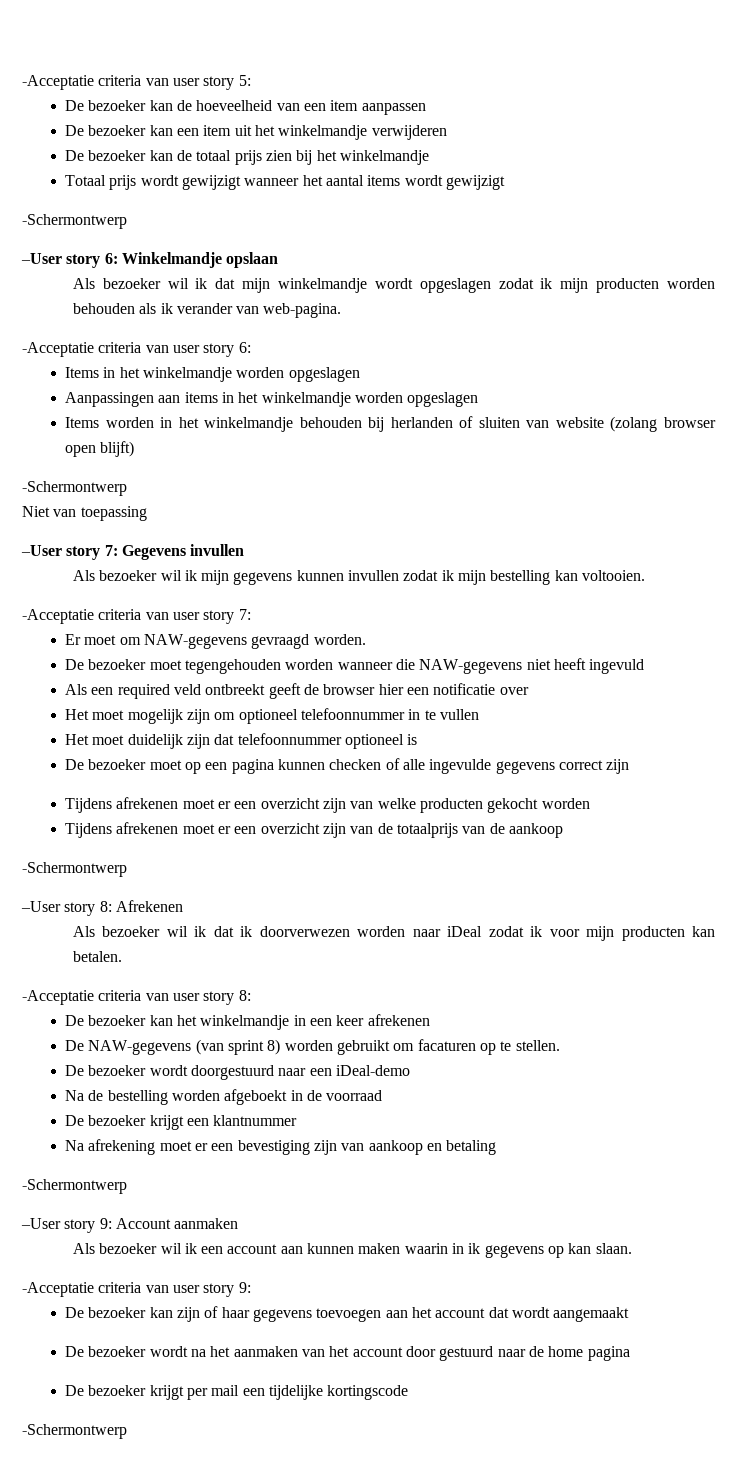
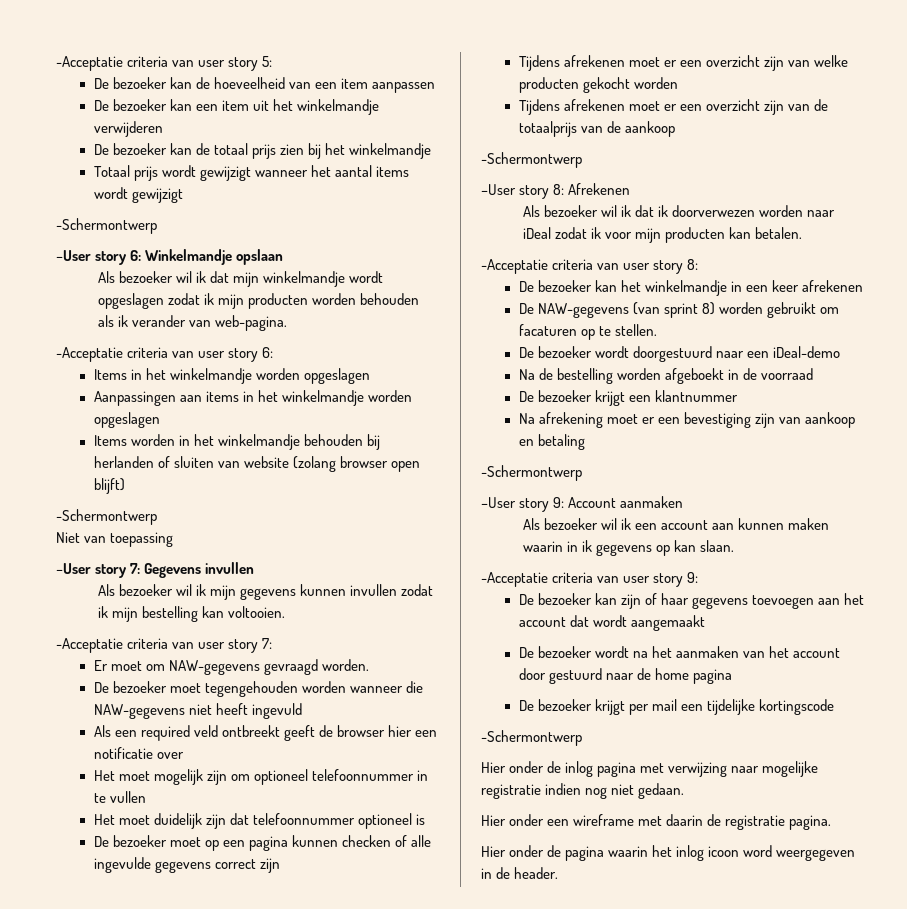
+ Hier onder de inlog pagina met verwijzing naar mogelijke registratie indien nog niet gedaan.
+ Hier onder een wireframe met daarin de registratie pagina.
+ Hier onder de pagina waarin het inlog icoon word weergegeven in de header.

